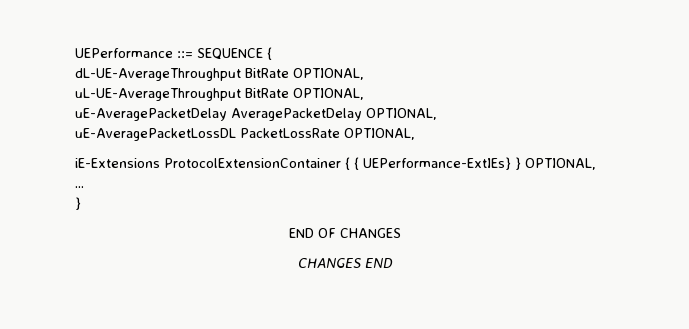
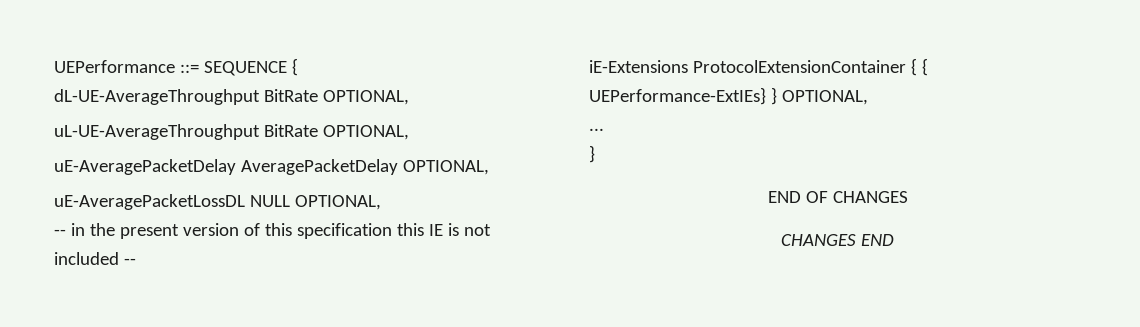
- uE-AveragePacketLossDL PacketLossRate OPTIONAL,
+ uE-AveragePacketLossDL NULL OPTIONAL,
+ -- in the present version of this specification this IE is not included --

